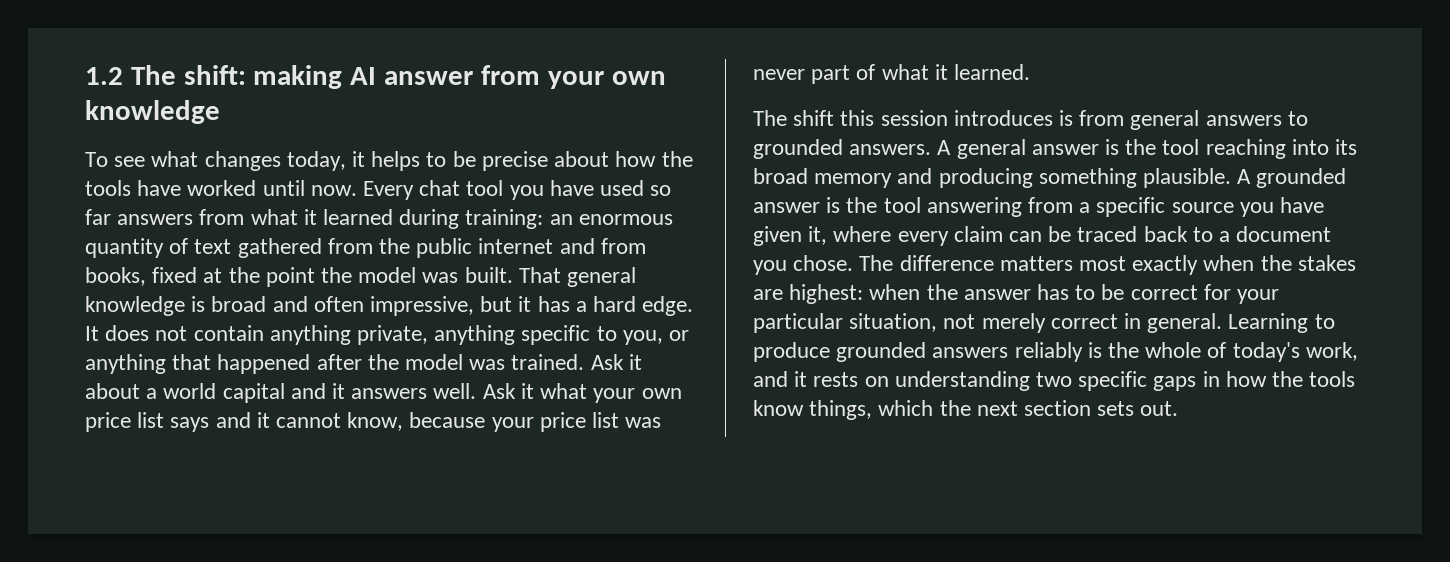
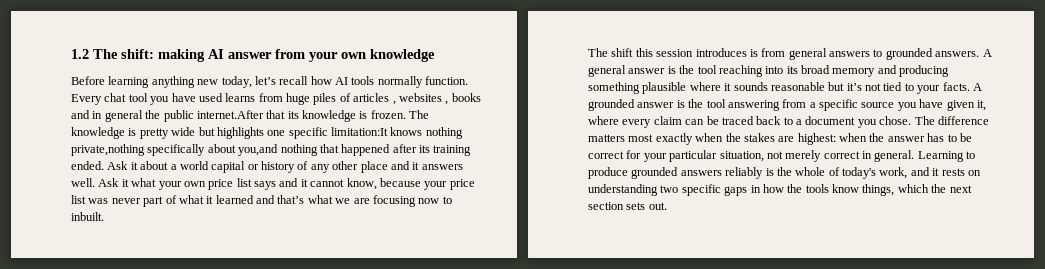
- To see what changes today, it helps to be precise about how the tools have worked until now.
+ Before learning anything new today, let’s recall how AI tools normally function.
- Every chat tool you have used so far answers from what it learned during training: an enormous quantity of text gathered from the public internet and from books, fixed at the point the model was built. That general knowledge is broad and often impressive, but it has a hard edge. It does not contain anything private, anything specific to you, or anything that happened after the model was trained.
+ Every chat tool you have used learns from huge piles of articles , websites , books and in general the public internet.After that its knowledge is frozen. The knowledge is pretty wide but highlights one specific limitation:It knows nothing private,nothing specifically about you,and nothing that happened after its training ended.
- Ask it about a world capital and it answers well.
+ Ask it about a world capital or history of any other place and it answers well.
- Ask it what your own price list says and it cannot know, because your price list was never part of what it learned.
+ Ask it what your own price list says and it cannot know, because your price list was never part of what it learned and that’s what we are focusing now to inbuilt.
- A general answer is the tool reaching into its broad memory and producing something plausible.
+ A general answer is the tool reaching into its broad memory and producing something plausible where it sounds reasonable but it’s not tied to your facts.

